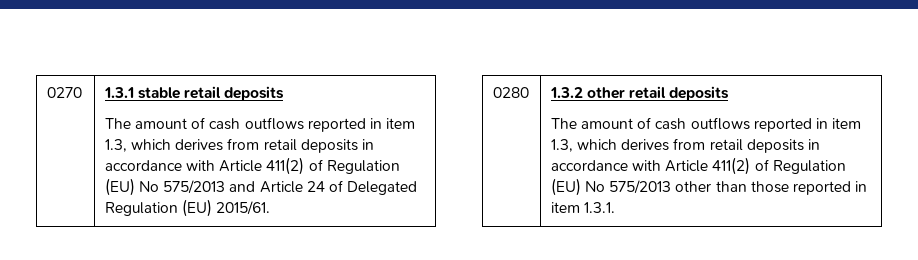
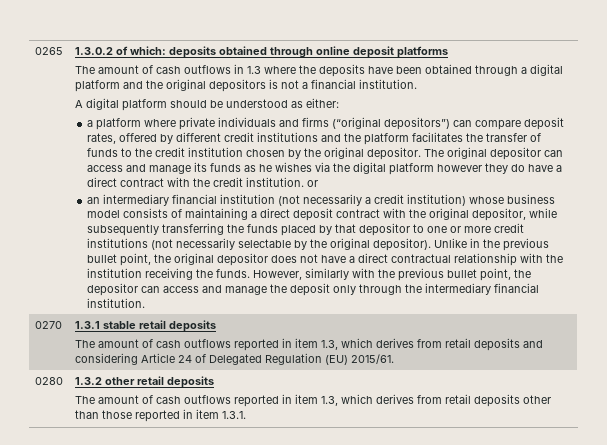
+ 0265 | 1.3.0.2 of which: deposits obtained through online deposit platforms
+ The amount of cash outflows in 1.3 where the deposits have been obtained through a digital platform and the original depositors is not a financial institution.
+ A digital platform should be understood as either:
+ a platform where private individuals and firms (“original depositors”) can compare deposit rates, offered by different credit institutions and the platform facilitates the transfer of funds to the credit institution chosen by the original depositor. The original depositor can access and manage its funds as he wishes via the digital platform however they do have a direct contract with the credit institution. or
+ an intermediary financial institution (not necessarily a credit institution) whose business model consists of maintaining a direct deposit contract with the original depositor, while subsequently transferring the funds placed by that depositor to one or more credit institutions (not necessarily selectable by the original depositor). Unlike in the previous bullet point, the original depositor does not have a direct contractual relationship with the institution receiving the funds. However, similarly with the previous bullet point, the depositor can access and manage the deposit only through the intermediary financial institution.
  0270 | 1.3.1 stable retail deposits
- The amount of cash outflows reported in item 1.3, which derives from retail deposits in accordance with Article 411(2) of Regulation (EU) No 575/2013 and Article 24 of Delegated Regulation (EU) 2015/61.
+ The amount of cash outflows reported in item 1.3, which derives from retail deposits and considering Article 24 of Delegated Regulation (EU) 2015/61.
  0280 | 1.3.2 other retail deposits
- The amount of cash outflows reported in item 1.3, which derives from retail deposits in accordance with Article 411(2) of Regulation (EU) No 575/2013 other than those reported in item 1.3.1.
+ The amount of cash outflows reported in item 1.3, which derives from retail deposits other than those reported in item 1.3.1.

